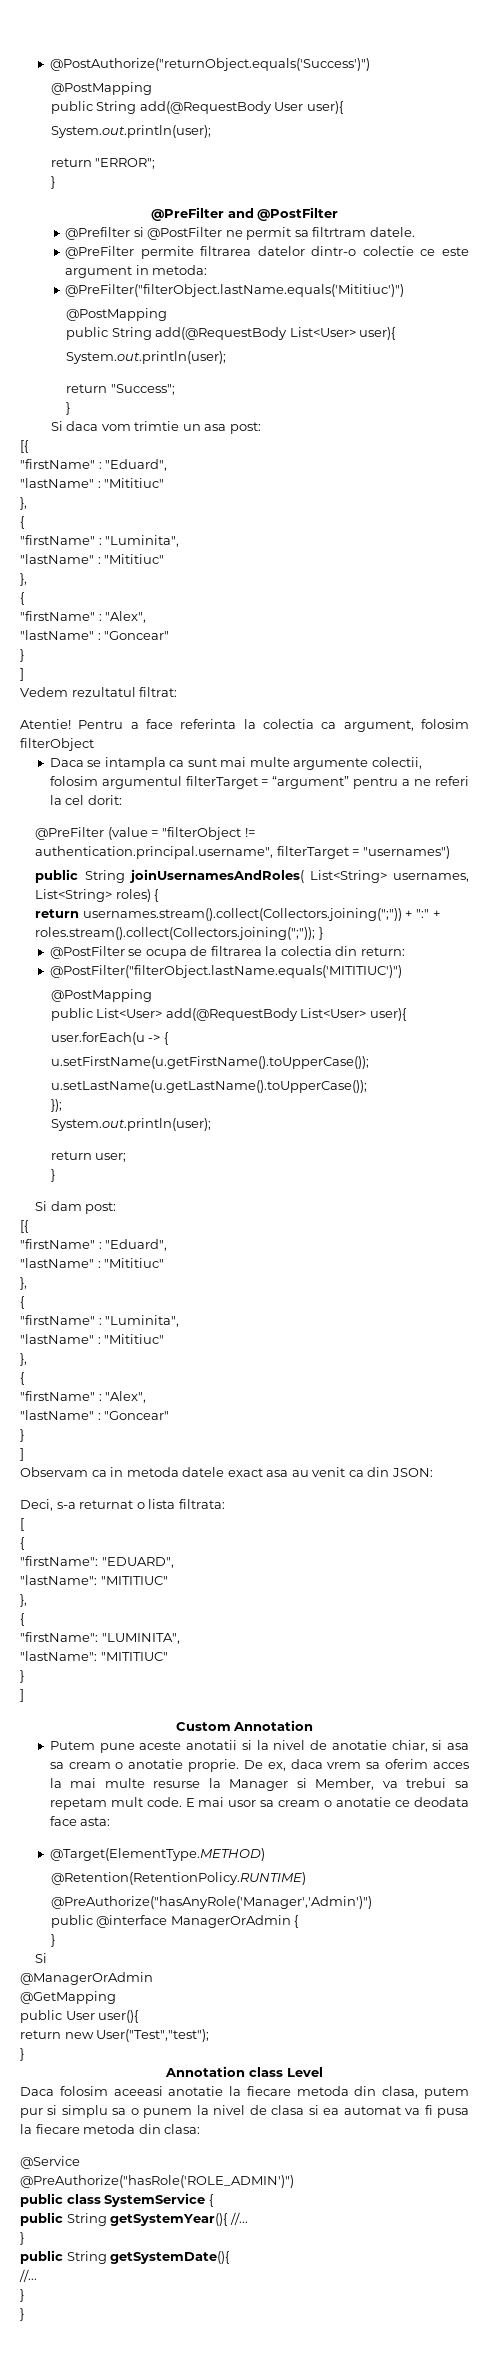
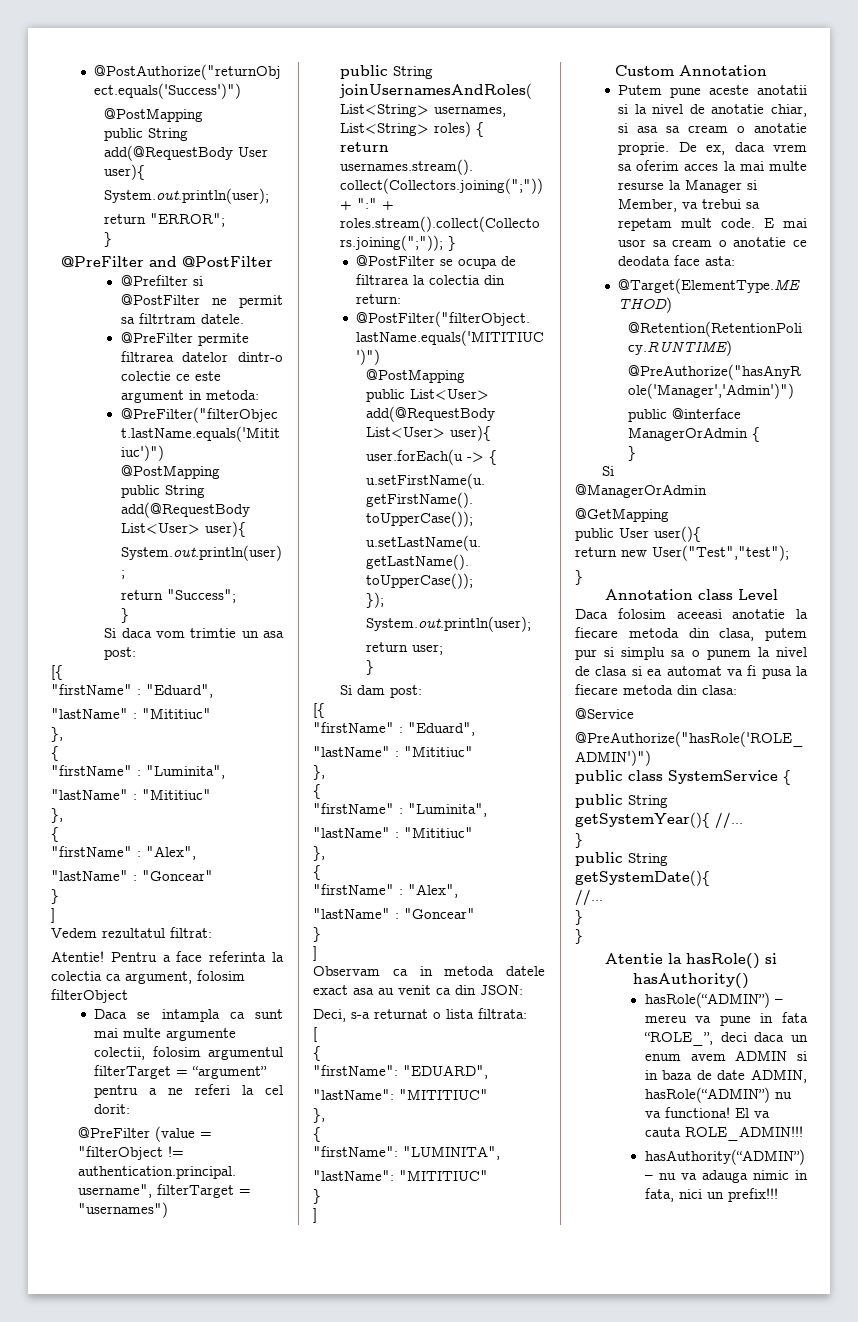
+ Atentie la hasRole() si hasAuthority()
+ hasRole(“ADMIN”) – mereu va pune in fata “ROLE_”, deci daca un enum avem ADMIN si in baza de date ADMIN, hasRole(“ADMIN”) nu va functiona! El va cauta ROLE_ADMIN!!!
+ hasAuthority(“ADMIN”) – nu va adauga nimic in fata, nici un prefix!!!

